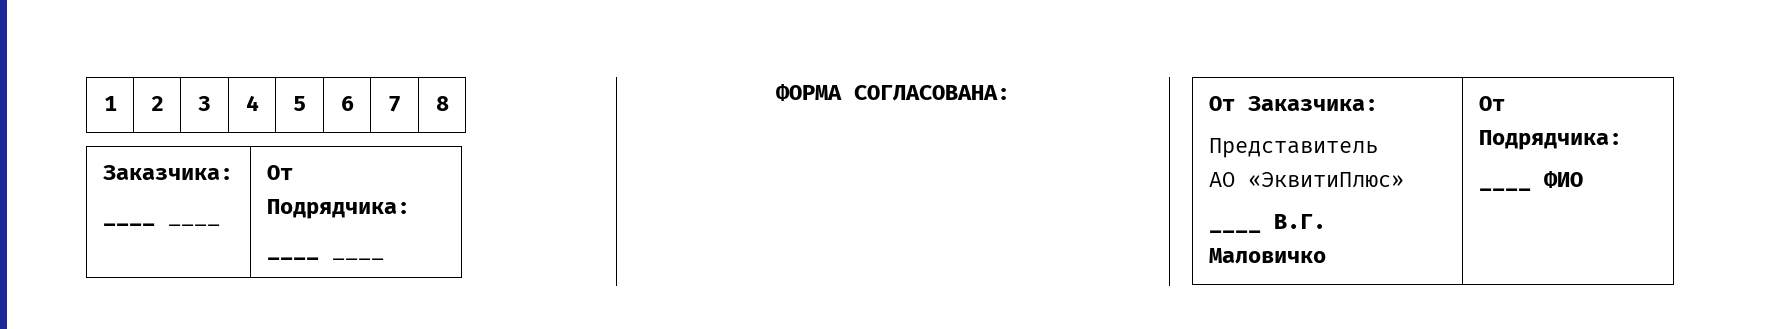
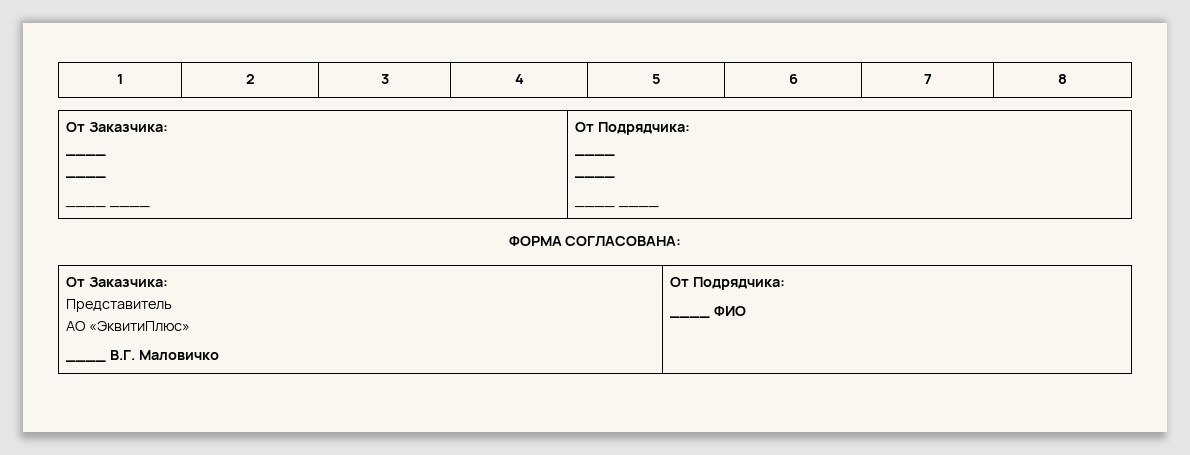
  1 | 2 | 3 | 4 | 5 | 6 | 7 | 8
- Заказчика:
+ От Заказчика:
+ ____
+ ____
  ____ ____ | От Подрядчика:
+ ____
+ ____

